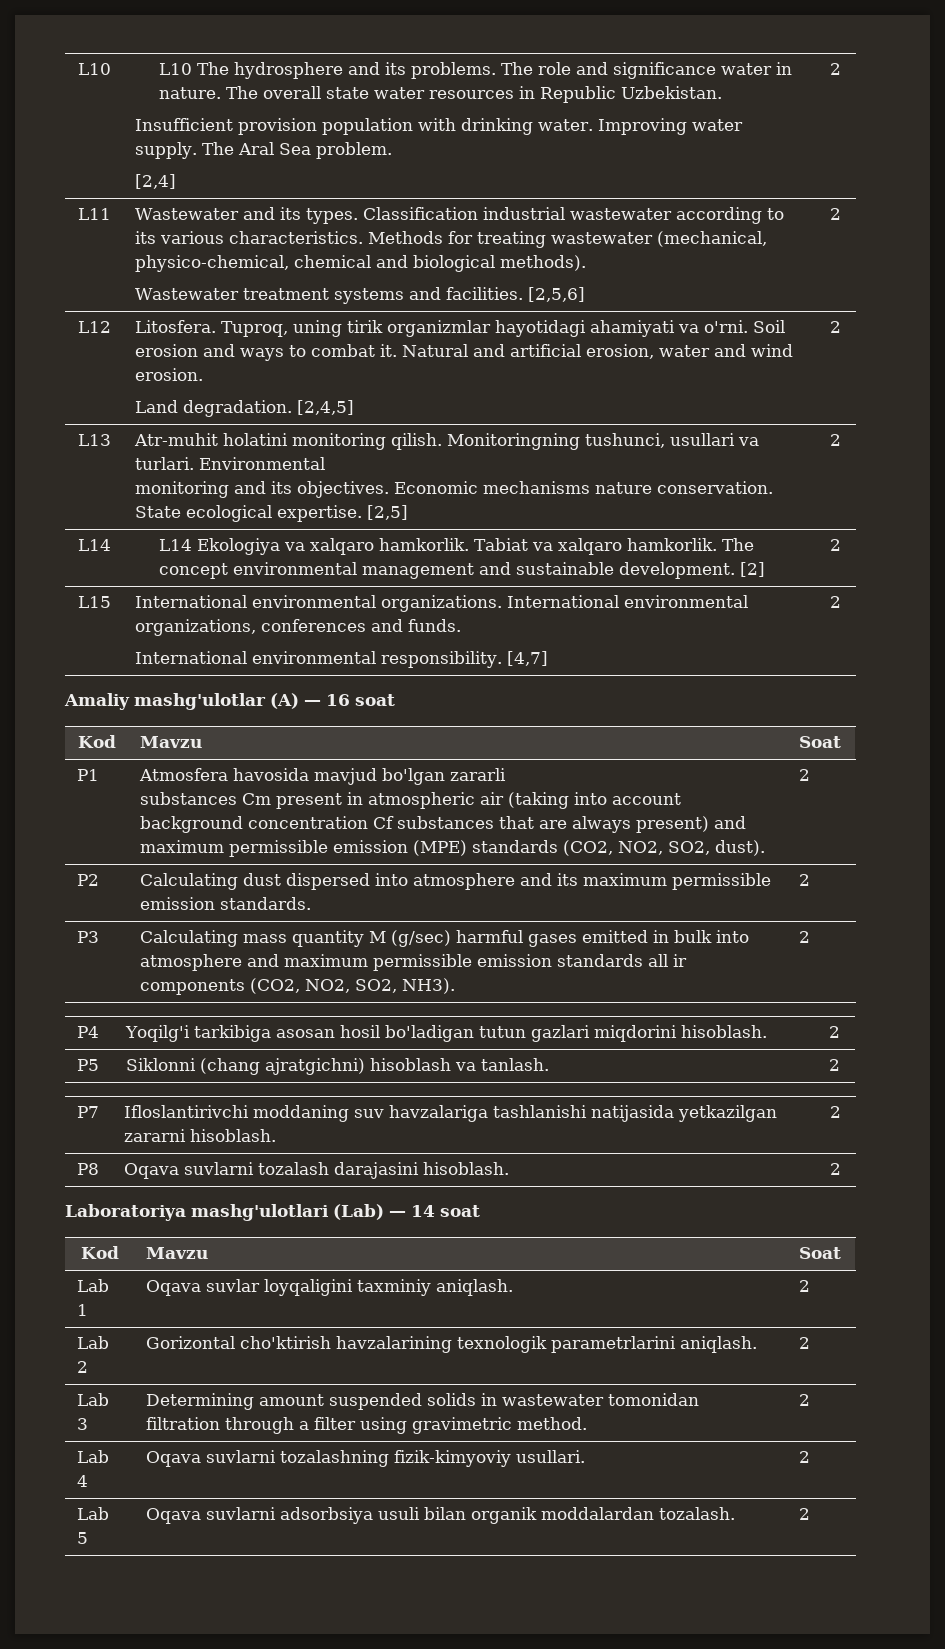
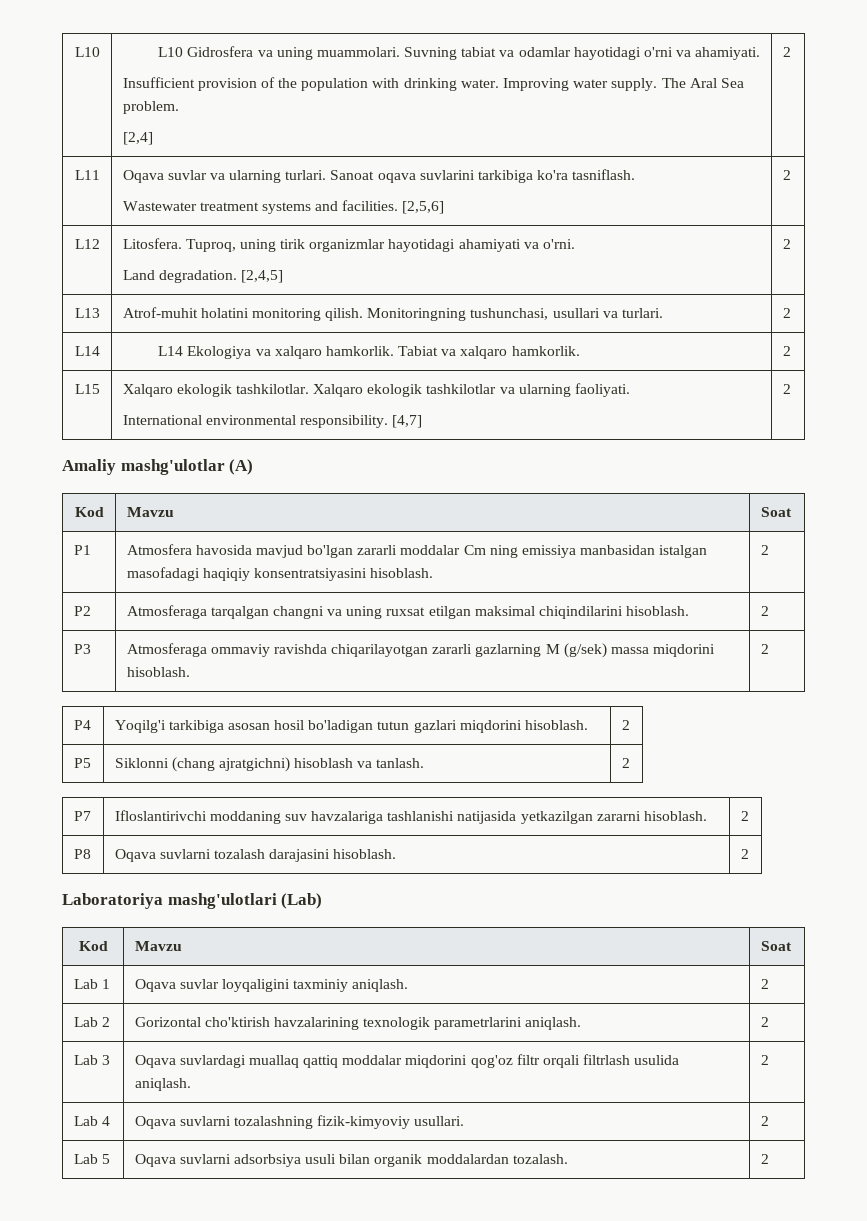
- L10 | L10 The hydrosphere and its problems. The role and significance water in nature. The overall state water resources in Republic Uzbekistan.
- Insufficient provision population with drinking water. Improving water supply. The Aral Sea problem.
+ L10 | L10 Gidrosfera va uning muammolari. Suvning tabiat va odamlar hayotidagi o'rni va ahamiyati.
+ Insufficient provision of the population with drinking water. Improving water supply. The Aral Sea problem.
- L11 | Wastewater and its types. Classification industrial wastewater according to its various characteristics. Methods for treating wastewater (mechanical, physico-chemical, chemical and biological methods).
+ L11 | Oqava suvlar va ularning turlari. Sanoat oqava suvlarini tarkibiga ko'ra tasniflash.
- L12 | Litosfera. Tuproq, uning tirik organizmlar hayotidagi ahamiyati va o'rni. Soil erosion and ways to combat it. Natural and artificial erosion, water and wind erosion.
+ L12 | Litosfera. Tuproq, uning tirik organizmlar hayotidagi ahamiyati va o'rni.
- L13 | Atr-muhit holatini monitoring qilish. Monitoringning tushunci, usullari va turlari. Environmental
- monitoring and its objectives. Economic mechanisms nature conservation. State ecological expertise. [2,5] | 2
+ L13 | Atrof-muhit holatini monitoring qilish. Monitoringning tushunchasi, usullari va turlari. | 2
- L14 | L14 Ekologiya va xalqaro hamkorlik. Tabiat va xalqaro hamkorlik. The concept environmental management and sustainable development. [2] | 2
- L15 | International environmental organizations. International environmental organizations, conferences and funds.
+ L14 | L14 Ekologiya va xalqaro hamkorlik. Tabiat va xalqaro hamkorlik. | 2
+ L15 | Xalqaro ekologik tashkilotlar. Xalqaro ekologik tashkilotlar va ularning faoliyati.
- Amaliy mashg'ulotlar (A) — 16 soat
+ Amaliy mashg'ulotlar (A)
- P1 | Atmosfera havosida mavjud bo'lgan zararli
- substances Cm present in atmospheric air (taking into account background concentration Cf substances that are always present) and maximum permissible emission (MPE) standards (CO2, NO2, SO2, dust). | 2
- P2 | Calculating dust dispersed into atmosphere and its maximum permissible emission standards. | 2
- P3 | Calculating mass quantity M (g/sec) harmful gases emitted in bulk into atmosphere and maximum permissible emission standards all ir components (CO2, NO2, SO2, NH3). | 2
+ P1 | Atmosfera havosida mavjud bo'lgan zararli moddalar Cm ning emissiya manbasidan istalgan masofadagi haqiqiy konsentratsiyasini hisoblash. | 2
+ P2 | Atmosferaga tarqalgan changni va uning ruxsat etilgan maksimal chiqindilarini hisoblash. | 2
+ P3 | Atmosferaga ommaviy ravishda chiqarilayotgan zararli gazlarning M (g/sek) massa miqdorini hisoblash. | 2
- Laboratoriya mashg'ulotlari (Lab) — 14 soat
+ Laboratoriya mashg'ulotlari (Lab)
- Lab 3 | Determining amount suspended solids in wastewater tomonidan filtration through a filter using gravimetric method. | 2
+ Lab 3 | Oqava suvlardagi muallaq qattiq moddalar miqdorini qog'oz filtr orqali filtrlash usulida aniqlash. | 2

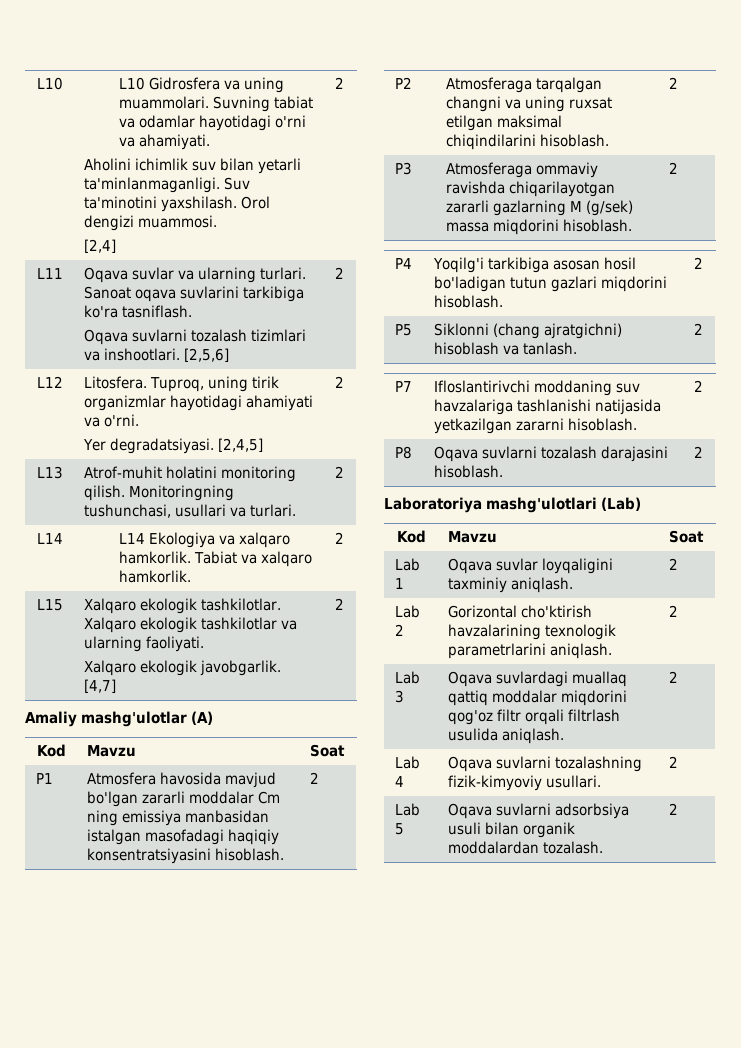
  L10 | L10 Gidrosfera va uning muammolari. Suvning tabiat va odamlar hayotidagi o'rni va ahamiyati.
- Insufficient provision of the population with drinking water. Improving water supply. The Aral Sea problem.
+ Aholini ichimlik suv bilan yetarli ta'minlanmaganligi. Suv ta'minotini yaxshilash. Orol dengizi muammosi.
  L11 | Oqava suvlar va ularning turlari. Sanoat oqava suvlarini tarkibiga ko'ra tasniflash.
- Wastewater treatment systems and facilities. [2,5,6] | 2
+ Oqava suvlarni tozalash tizimlari va inshootlari. [2,5,6] | 2
  L12 | Litosfera. Tuproq, uning tirik organizmlar hayotidagi ahamiyati va o'rni.
- Land degradation. [2,4,5] | 2
+ Yer degradatsiyasi. [2,4,5] | 2
  L15 | Xalqaro ekologik tashkilotlar. Xalqaro ekologik tashkilotlar va ularning faoliyati.
- International environmental responsibility. [4,7] | 2
+ Xalqaro ekologik javobgarlik. [4,7] | 2

